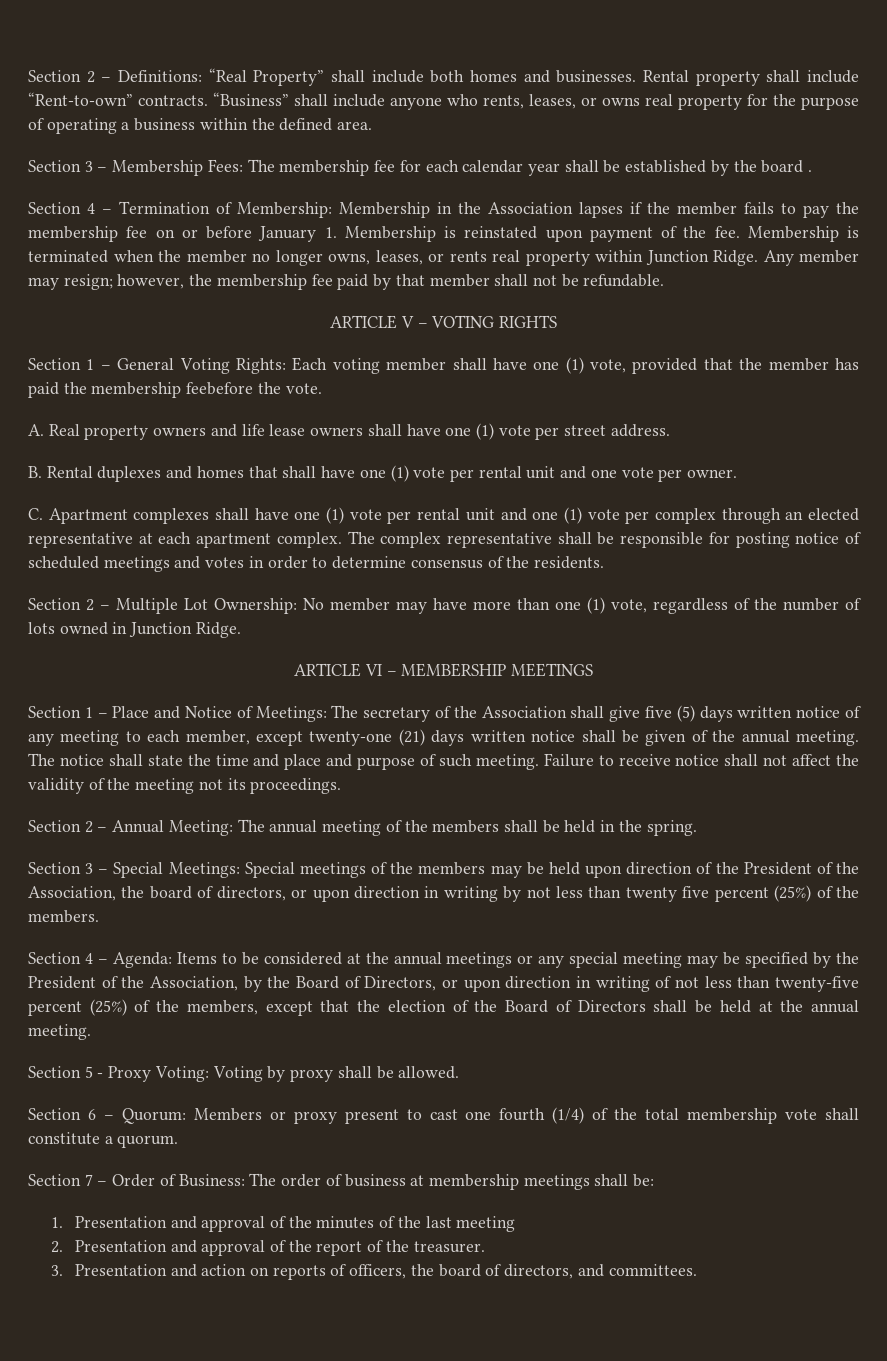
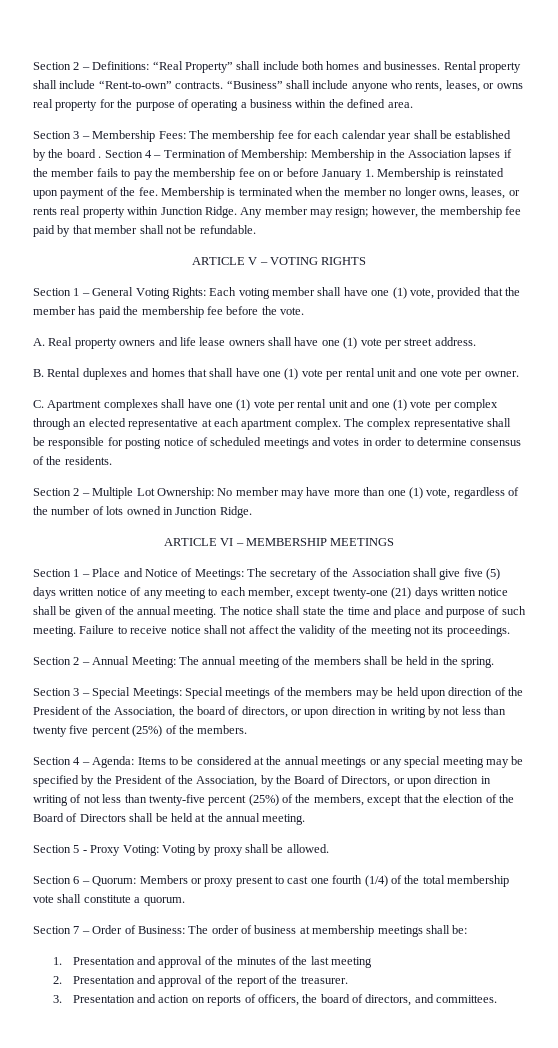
- Section 3 – Membership Fees: The membership fee for each calendar year shall be established by the board .
- Section 4 – Termination of Membership: Membership in the Association lapses if the member fails to pay the membership fee on or before January 1. Membership is reinstated upon payment of the fee.
+ Section 3 – Membership Fees: The membership fee for each calendar year shall be established by the board . Section 4 – Termination of Membership: Membership in the Association lapses if the member fails to pay the membership fee on or before January 1. Membership is reinstated upon payment of the fee.
- Section 1 – General Voting Rights: Each voting member shall have one (1) vote, provided that the member has paid the membership feebefore the vote.
+ Section 1 – General Voting Rights: Each voting member shall have one (1) vote, provided that the member has paid the membership fee before the vote.

